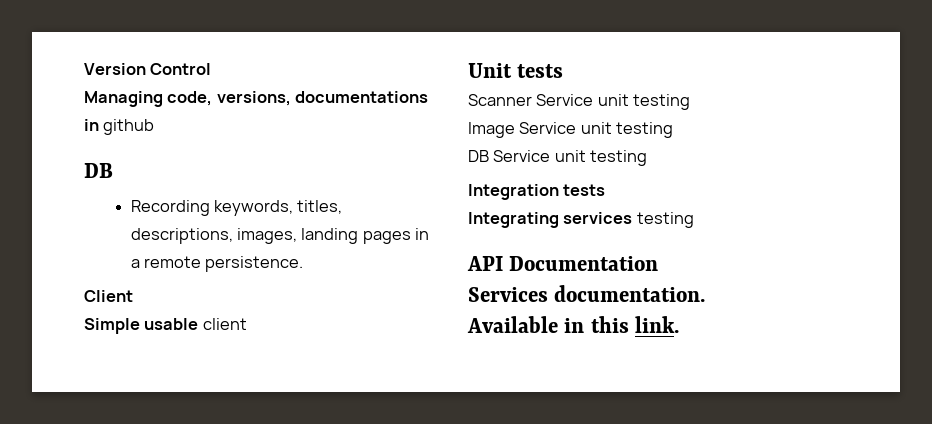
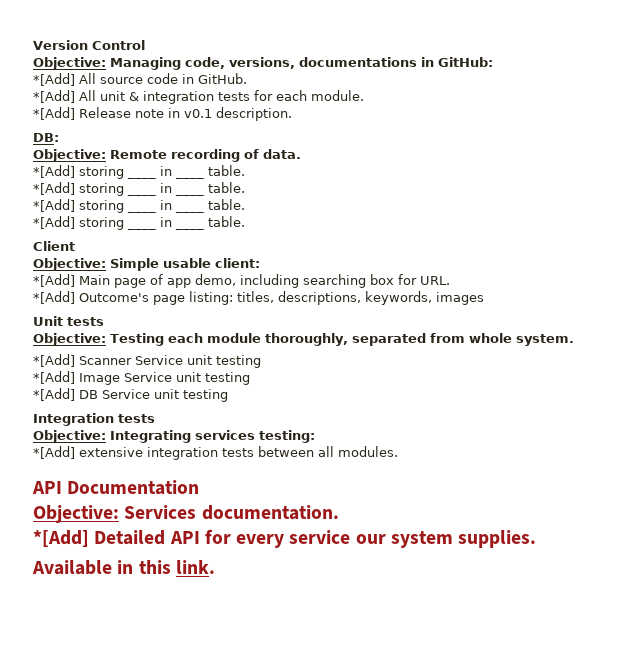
- Managing code, versions, documentations in github
- DB
- Recording keywords, titles, descriptions, images, landing pages in a remote persistence.
+ Objective: Managing code, versions, documentations in GitHub:
+ *[Add] All source code in GitHub.
+ *[Add] All unit & integration tests for each module.
+ *[Add] Release note in v0.1 description.
+ DB:
+ Objective: Remote recording of data.
+ *[Add] storing ____ in ____ table.
+ *[Add] storing ____ in ____ table.
+ *[Add] storing ____ in ____ table.
+ *[Add] storing ____ in ____ table.
- Simple usable client
+ Objective: Simple usable client:
+ *[Add] Main page of app demo, including searching box for URL.
+ *[Add] Outcome's page listing: titles, descriptions, keywords, images
  Unit tests
- Scanner Service unit testing
+ Objective: Testing each module thoroughly, separated from whole system.
+ *[Add] Scanner Service unit testing
- Image Service unit testing
+ *[Add] Image Service unit testing
- DB Service unit testing
+ *[Add] DB Service unit testing
- Integrating services testing
+ Objective: Integrating services testing:
+ *[Add] extensive integration tests between all modules.
- Services documentation.
+ Objective: Services documentation.
+ *[Add] Detailed API for every service our system supplies.

